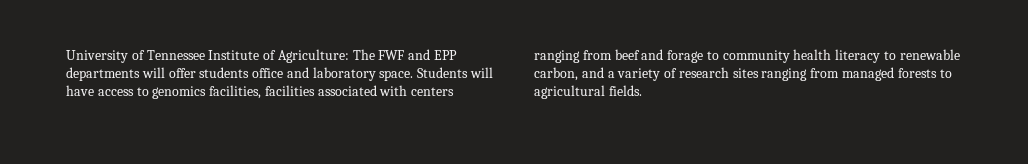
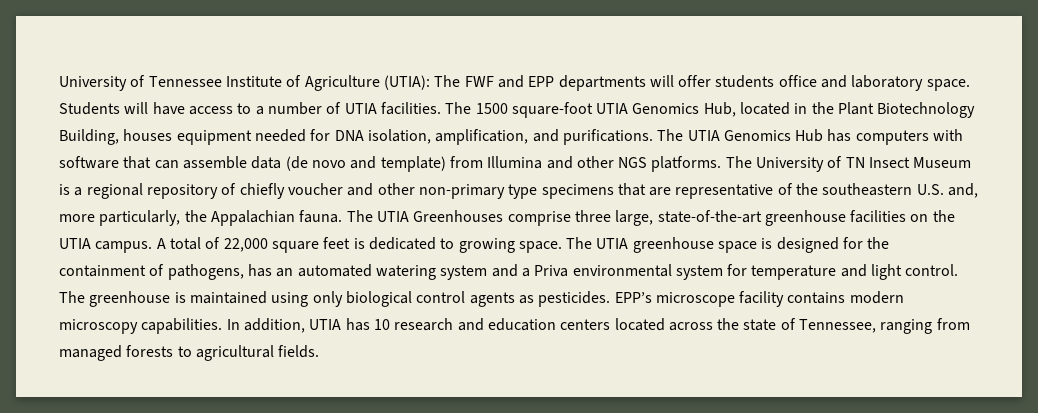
- University of Tennessee Institute of Agriculture: The FWF and EPP departments will offer students office and laboratory space.
+ University of Tennessee Institute of Agriculture (UTIA): The FWF and EPP departments will offer students office and laboratory space.
- Students will have access to genomics facilities, facilities associated with centers ranging from beef and forage to community health literacy to renewable carbon, and a variety of research sites ranging from managed forests to agricultural fields.
+ Students will have access to a number of UTIA facilities. The 1500 square-foot UTIA Genomics Hub, located in the Plant Biotechnology Building, houses equipment needed for DNA isolation, amplification, and purifications. The UTIA Genomics Hub has computers with software that can assemble data (de novo and template) from Illumina and other NGS platforms. The University of TN Insect Museum is a regional repository of chiefly voucher and other non-primary type specimens that are representative of the southeastern U.S. and, more particularly, the Appalachian fauna. The UTIA Greenhouses comprise three large, state-of-the-art greenhouse facilities on the UTIA campus. A total of 22,000 square feet is dedicated to growing space. The UTIA greenhouse space is designed for the containment of pathogens, has an automated watering system and a Priva environmental system for temperature and light control. The greenhouse is maintained using only biological control agents as pesticides. EPP’s microscope facility contains modern microscopy capabilities. In addition, UTIA has 10 research and education centers located across the state of Tennessee, ranging from managed forests to agricultural fields.

